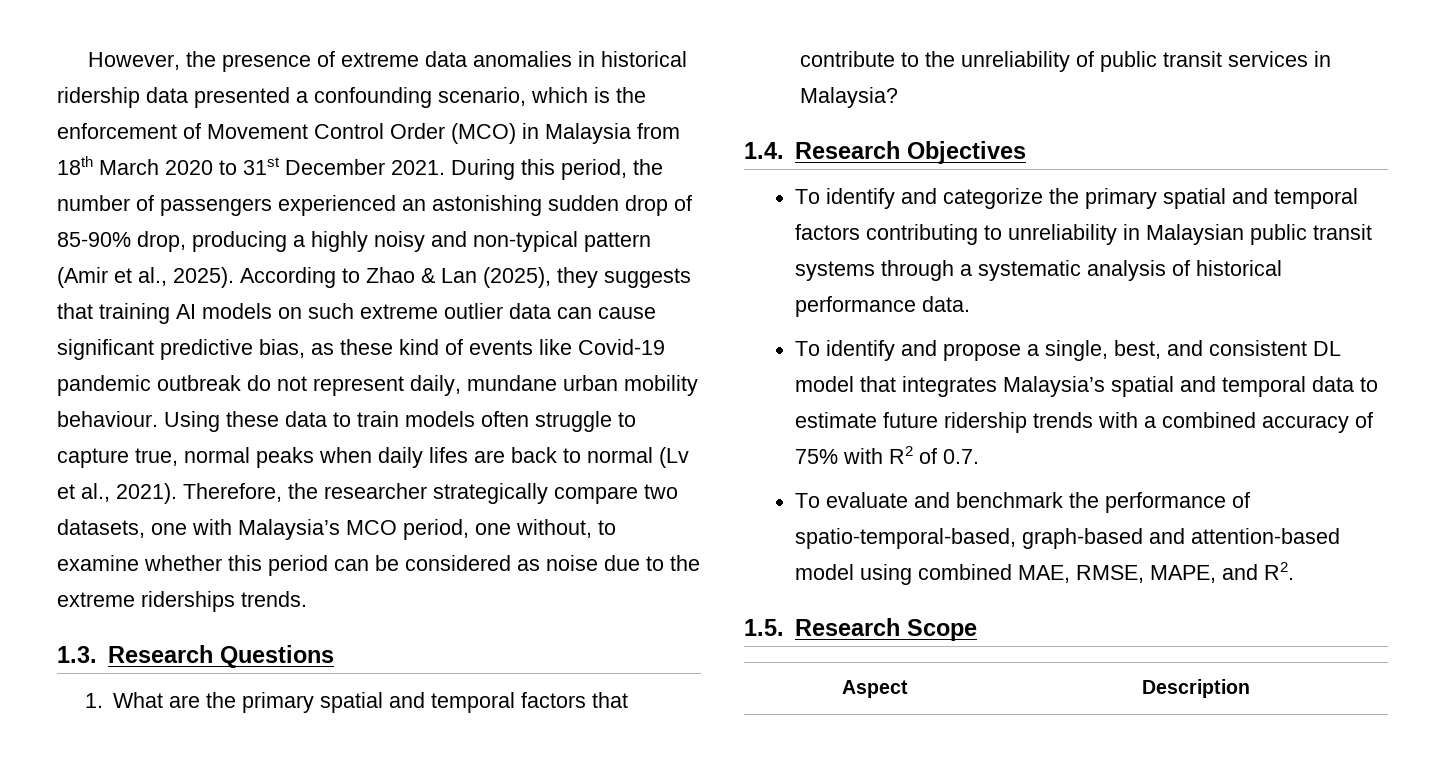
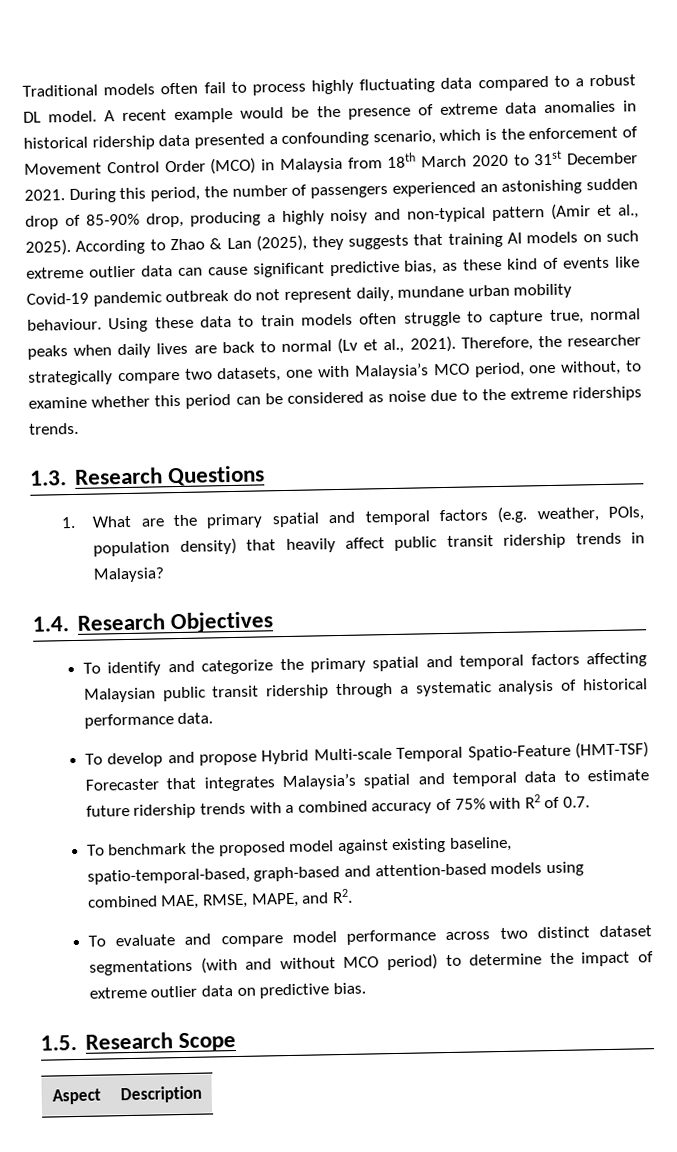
- However, the presence of extreme data anomalies in historical ridership data presented a confounding scenario, which is the enforcement of Movement Control Order (MCO) in Malaysia from 18th March 2020 to 31st December 2021.
+ Traditional models often fail to process highly fluctuating data compared to a robust DL model. A recent example would be the presence of extreme data anomalies in historical ridership data presented a confounding scenario, which is the enforcement of Movement Control Order (MCO) in Malaysia from 18th March 2020 to 31st December 2021.
- Using these data to train models often struggle to capture true, normal peaks when daily lifes are back to normal (Lv et al., 2021).
+ Using these data to train models often struggle to capture true, normal peaks when daily lives are back to normal (Lv et al., 2021).
- 1. What are the primary spatial and temporal factors that contribute to the unreliability of public transit services in Malaysia?
+ 1. What are the primary spatial and temporal factors (e.g. weather, POIs, population density) that heavily affect public transit ridership trends in Malaysia?
- To identify and categorize the primary spatial and temporal factors contributing to unreliability in Malaysian public transit systems through a systematic analysis of historical performance data.
+ To identify and categorize the primary spatial and temporal factors affecting Malaysian public transit ridership through a systematic analysis of historical performance data.
- To identify and propose a single, best, and consistent DL model that integrates Malaysia’s spatial and temporal data to estimate future ridership trends with a combined accuracy of 75% with R2 of 0.7.
+ To develop and propose Hybrid Multi-scale Temporal Spatio-Feature (HMT-TSF) Forecaster that integrates Malaysia’s spatial and temporal data to estimate future ridership trends with a combined accuracy of 75% with R2 of 0.7.
- To evaluate and benchmark the performance of spatio-temporal-based, graph-based and attention-based model using combined MAE, RMSE, MAPE, and R2.
+ To benchmark the proposed model against existing baseline, spatio-temporal-based, graph-based and attention-based models using combined MAE, RMSE, MAPE, and R2.
+ To evaluate and compare model performance across two distinct dataset segmentations (with and without MCO period) to determine the impact of extreme outlier data on predictive bias.

